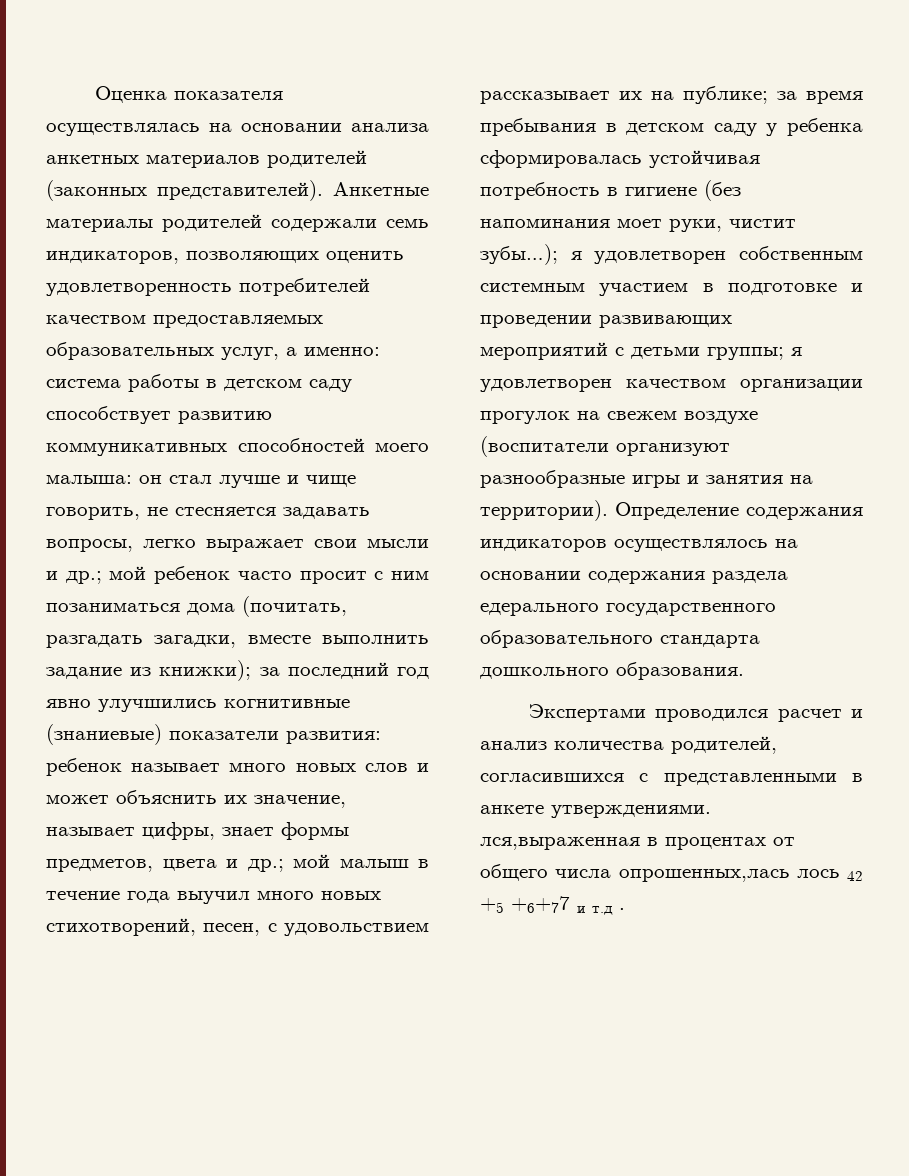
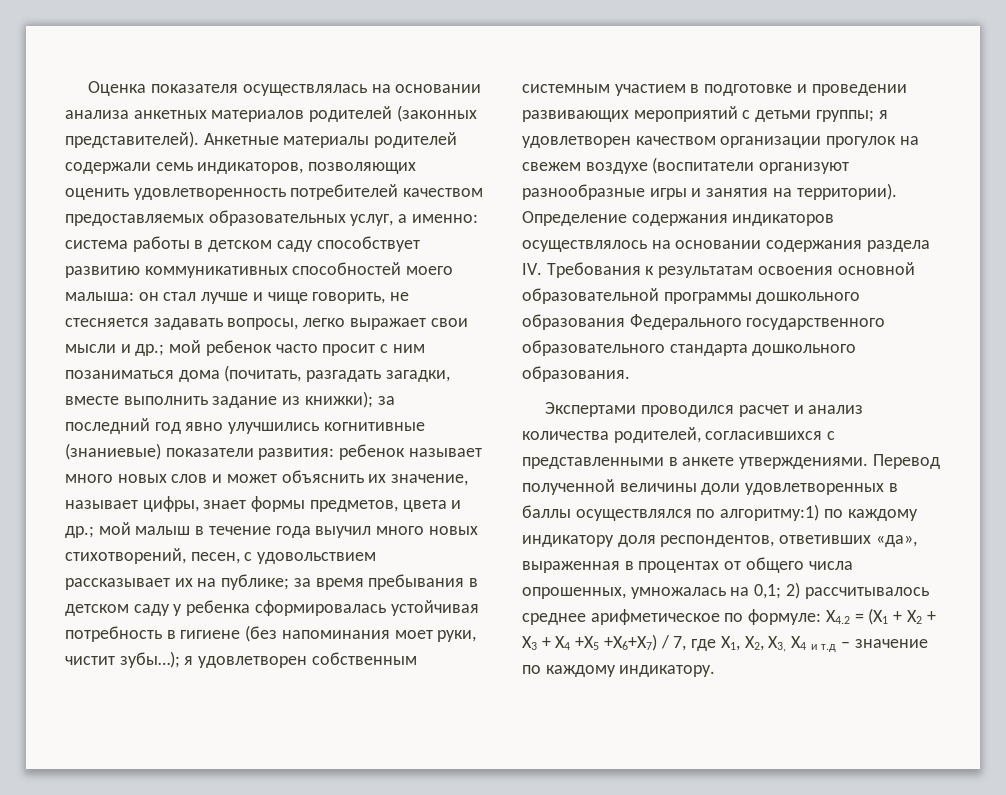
- Определение содержания индикаторов осуществлялось на основании содержания раздела едерального государственного образовательного стандарта дошкольного образования.
+ Определение содержания индикаторов осуществлялось на основании содержания раздела IV. Требования к результатам освоения основной образовательной программы дошкольного образования Федерального государственного образовательного стандарта дошкольного образования.
- Экспертами проводился расчет и анализ количества родителей, согласившихся с представленными в анкете утверждениями. лся,выраженная в процентах от общего числа опрошенных,лась лось 42 +5 +6+77 и т.д .
+ Экспертами проводился расчет и анализ количества родителей, согласившихся с представленными в анкете утверждениями. Перевод полученной величины доли удовлетворенных в баллы осуществлялся по алгоритму:1) по каждому индикатору доля респондентов, ответивших «да», выраженная в процентах от общего числа опрошенных, умножалась на 0,1; 2) рассчитывалось среднее арифметическое по формуле: Х4.2 = (Х1 + Х2 + Х3 + Х4 +Х5 +Х6+Х7) / 7, где Х1, Х2, Х3, Х4 и т.д – значение по каждому индикатору.

